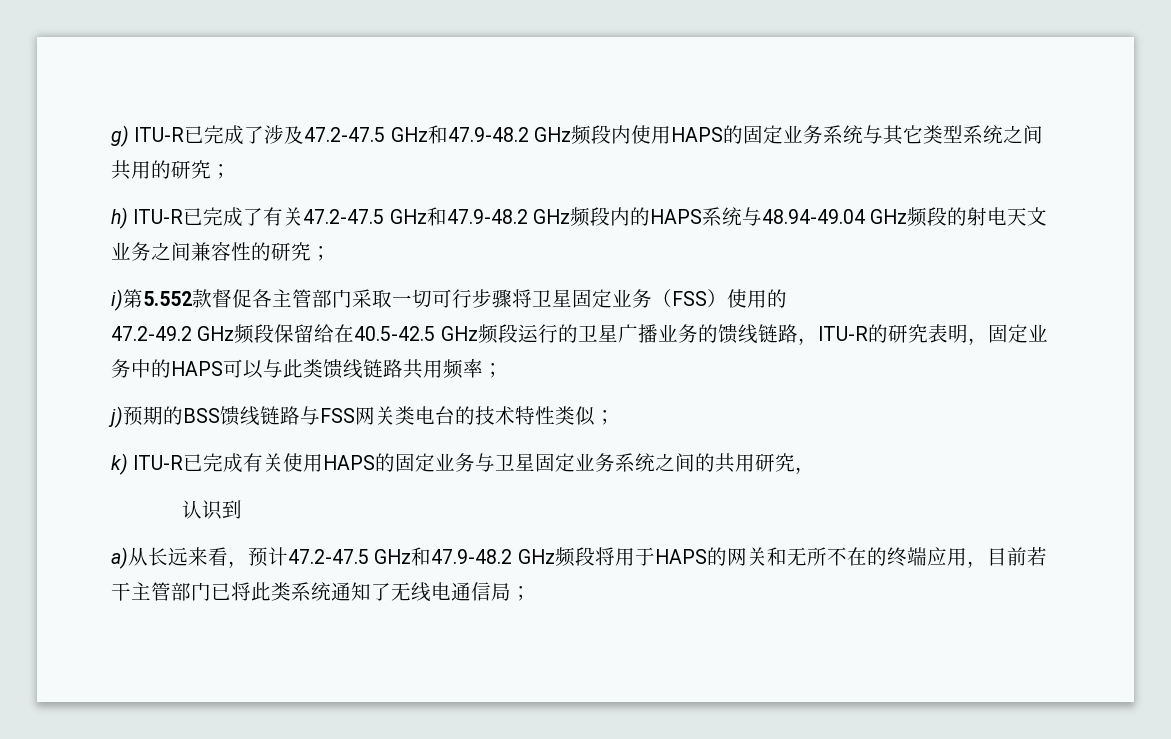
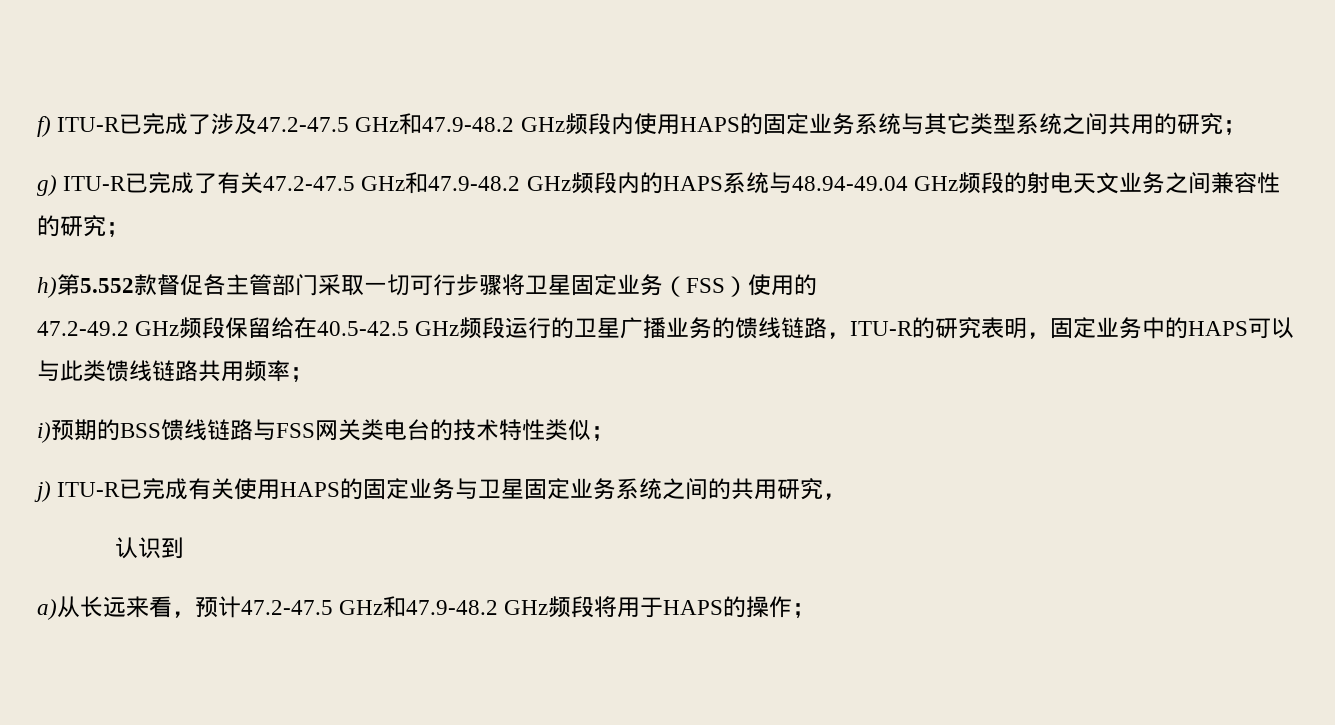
- g) ITU-R已完成了涉及47.2-47.5 GHz和47.9-48.2 GHz频段内使用HAPS的固定业务系统与其它类型系统之间共用的研究；
+ f) ITU-R已完成了涉及47.2-47.5 GHz和47.9-48.2 GHz频段内使用HAPS的固定业务系统与其它类型系统之间共用的研究；
- h) ITU-R已完成了有关47.2-47.5 GHz和47.9-48.2 GHz频段内的HAPS系统与48.94-49.04 GHz频段的射电天文业务之间兼容性的研究；
+ g) ITU-R已完成了有关47.2-47.5 GHz和47.9-48.2 GHz频段内的HAPS系统与48.94-49.04 GHz频段的射电天文业务之间兼容性的研究；
- i)第5.552款督促各主管部门采取一切可行步骤将卫星固定业务（FSS）使用的
+ h)第5.552款督促各主管部门采取一切可行步骤将卫星固定业务（FSS）使用的
- j)预期的BSS馈线链路与FSS网关类电台的技术特性类似；
+ i)预期的BSS馈线链路与FSS网关类电台的技术特性类似；
- k) ITU-R已完成有关使用HAPS的固定业务与卫星固定业务系统之间的共用研究，
+ j) ITU-R已完成有关使用HAPS的固定业务与卫星固定业务系统之间的共用研究，
- a)从长远来看，预计47.2-47.5 GHz和47.9-48.2 GHz频段将用于HAPS的网关和无所不在的终端应用，目前若干主管部门已将此类系统通知了无线电通信局；
+ a)从长远来看，预计47.2-47.5 GHz和47.9-48.2 GHz频段将用于HAPS的操作；

